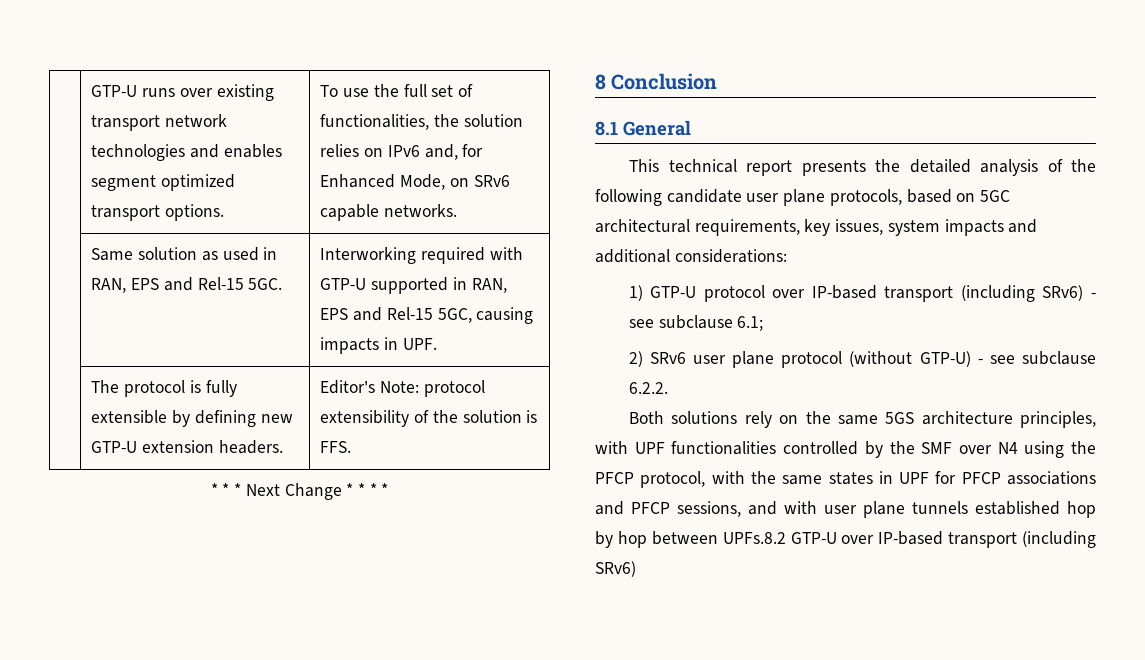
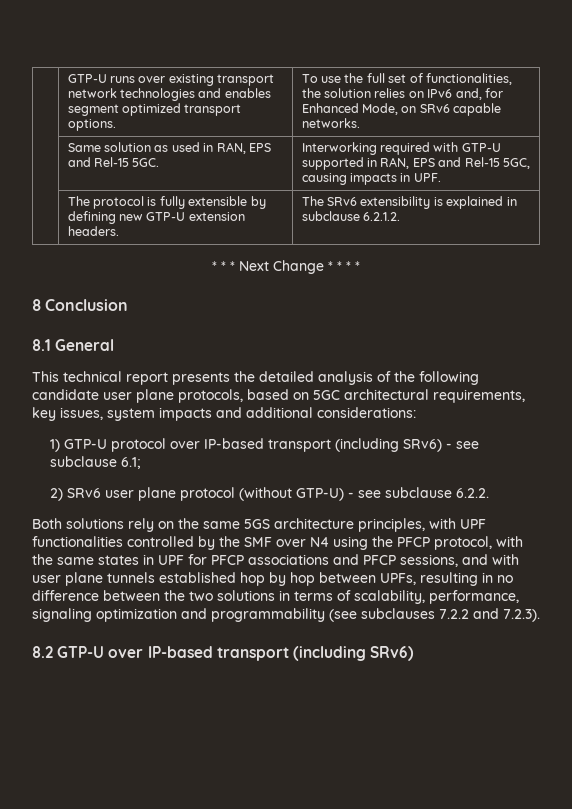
- | The protocol is fully extensible by defining new GTP-U extension headers. | Editor's Note: protocol extensibility of the solution is FFS.
+ | The protocol is fully extensible by defining new GTP-U extension headers. | The SRv6 extensibility is explained in subclause 6.2.1.2.
- Both solutions rely on the same 5GS architecture principles, with UPF functionalities controlled by the SMF over N4 using the PFCP protocol, with the same states in UPF for PFCP associations and PFCP sessions, and with user plane tunnels established hop by hop between UPFs.8.2 GTP-U over IP-based transport (including SRv6)
+ Both solutions rely on the same 5GS architecture principles, with UPF functionalities controlled by the SMF over N4 using the PFCP protocol, with the same states in UPF for PFCP associations and PFCP sessions, and with user plane tunnels established hop by hop between UPFs, resulting in no difference between the two solutions in terms of scalability, performance, signaling optimization and programmability (see subclauses 7.2.2 and 7.2.3).
+ 8.2 GTP-U over IP-based transport (including SRv6)

